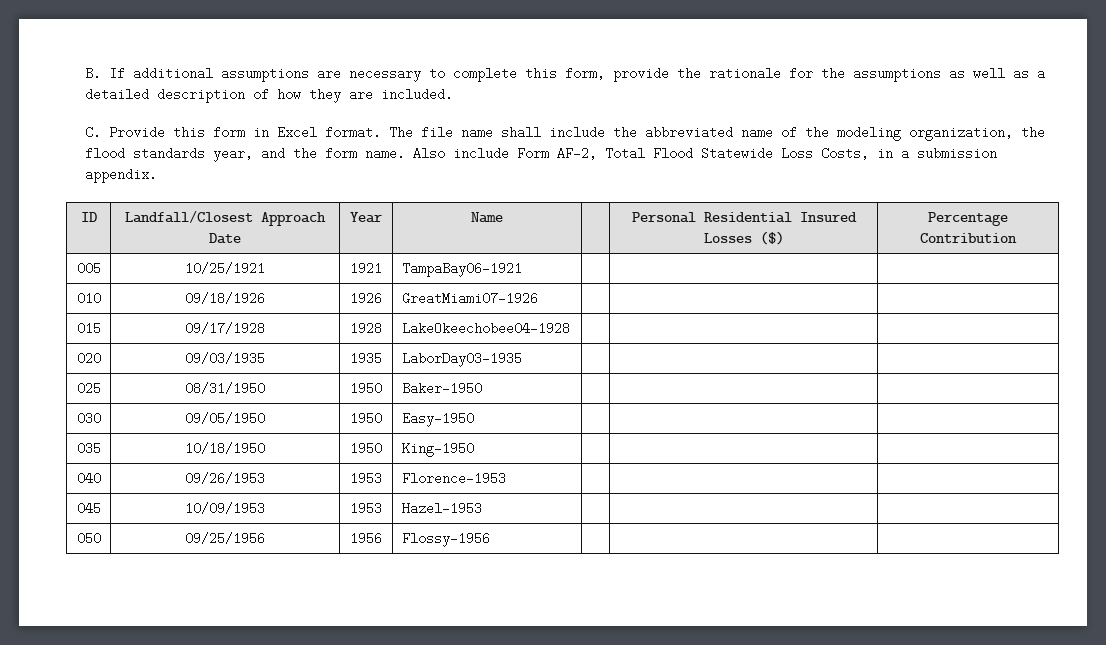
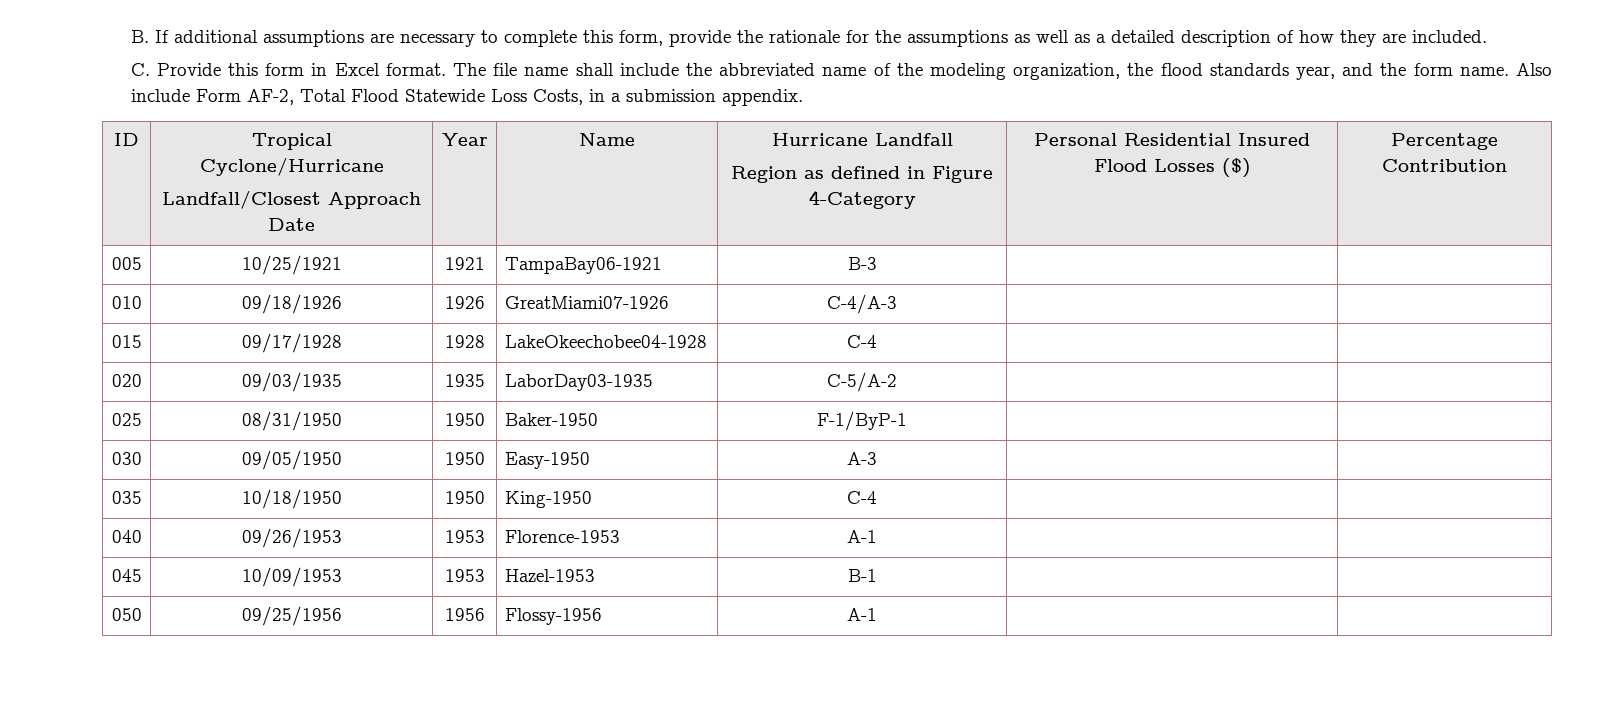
- ID | Landfall/Closest Approach Date | Year | Name | | Personal Residential Insured Losses ($) | Percentage Contribution
+ ID | Tropical Cyclone/Hurricane
+ Landfall/Closest Approach Date | Year | Name | Hurricane Landfall
+ Region as defined in Figure 4-Category | Personal Residential Insured Flood Losses ($) | Percentage Contribution
- 005 | 10/25/1921 | 1921 | TampaBay06-1921 | | |
+ 005 | 10/25/1921 | 1921 | TampaBay06-1921 | B-3 | |
- 010 | 09/18/1926 | 1926 | GreatMiami07-1926 | | |
+ 010 | 09/18/1926 | 1926 | GreatMiami07-1926 | C-4/A-3 | |
- 015 | 09/17/1928 | 1928 | LakeOkeechobee04-1928 | | |
+ 015 | 09/17/1928 | 1928 | LakeOkeechobee04-1928 | C-4 | |
- 020 | 09/03/1935 | 1935 | LaborDay03-1935 | | |
+ 020 | 09/03/1935 | 1935 | LaborDay03-1935 | C-5/A-2 | |
- 025 | 08/31/1950 | 1950 | Baker-1950 | | |
+ 025 | 08/31/1950 | 1950 | Baker-1950 | F-1/ByP-1 | |
- 030 | 09/05/1950 | 1950 | Easy-1950 | | |
+ 030 | 09/05/1950 | 1950 | Easy-1950 | A-3 | |
- 035 | 10/18/1950 | 1950 | King-1950 | | |
+ 035 | 10/18/1950 | 1950 | King-1950 | C-4 | |
- 040 | 09/26/1953 | 1953 | Florence-1953 | | |
+ 040 | 09/26/1953 | 1953 | Florence-1953 | A-1 | |
- 045 | 10/09/1953 | 1953 | Hazel-1953 | | |
+ 045 | 10/09/1953 | 1953 | Hazel-1953 | B-1 | |
- 050 | 09/25/1956 | 1956 | Flossy-1956 | | |
+ 050 | 09/25/1956 | 1956 | Flossy-1956 | A-1 | |

